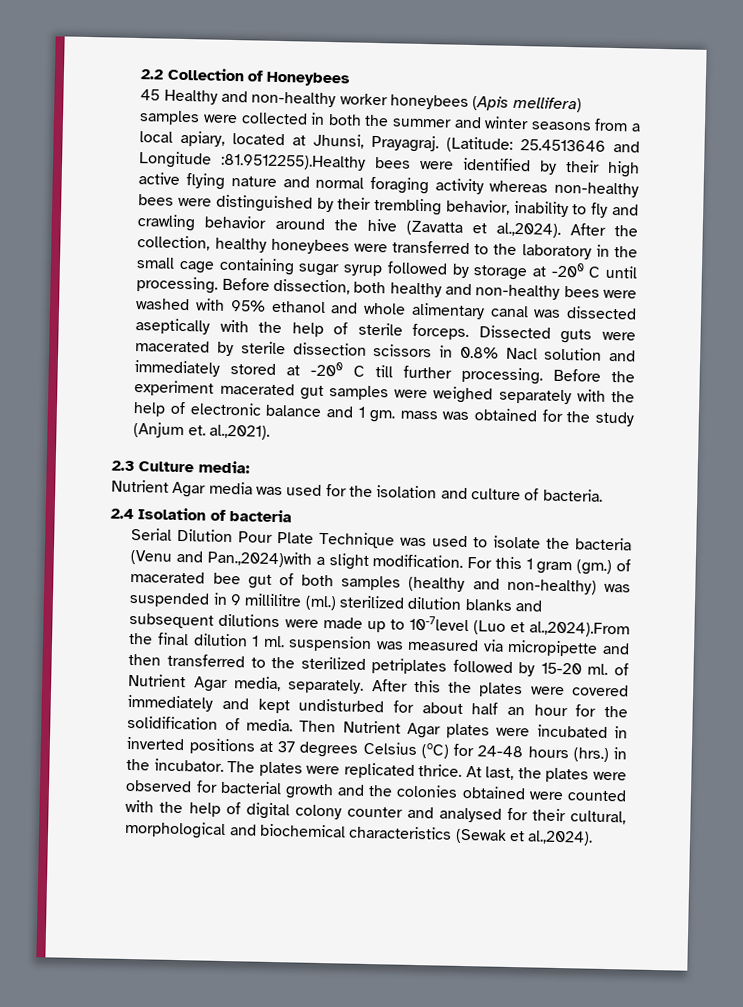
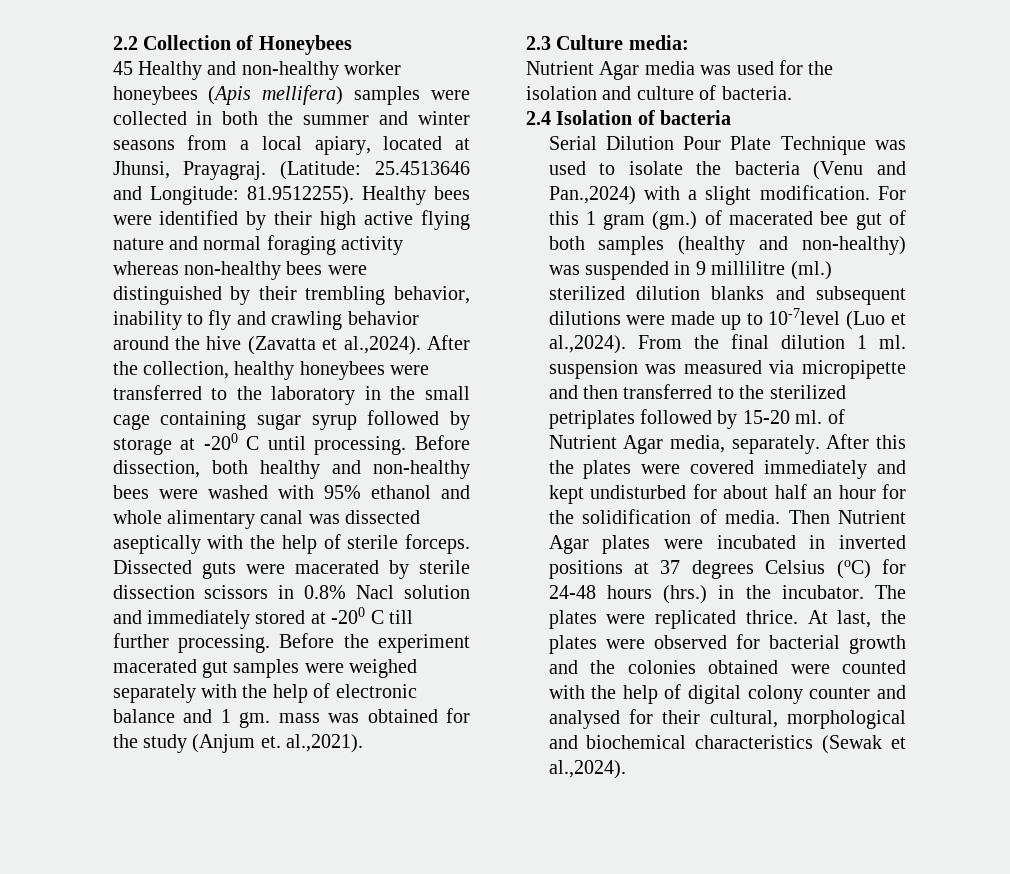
- 25.4513646 and Longitude :81.9512255).Healthy bees were identified by their high active flying nature and normal foraging activity whereas non-healthy bees were distinguished by their trembling behavior, inability to fly and crawling behavior around the hive (Zavatta et al.,2024). After the collection, healthy honeybees were transferred to the laboratory in the small cage containing sugar syrup followed by storage at -200 C until processing.
+ 25.4513646 and Longitude: 81.9512255). Healthy bees were identified by their high active flying nature and normal foraging activity whereas non-healthy bees were distinguished by their trembling behavior, inability to fly and crawling behavior around the hive (Zavatta et al.,2024). After the collection, healthy honeybees were transferred to the laboratory in the small cage containing sugar syrup followed by storage at -200 C until processing.
- Serial Dilution Pour Plate Technique was used to isolate the bacteria (Venu and Pan.,2024)with a slight modification.
+ Serial Dilution Pour Plate Technique was used to isolate the bacteria (Venu and Pan.,2024) with a slight modification.
- For this 1 gram (gm.) of macerated bee gut of both samples (healthy and non-healthy) was suspended in 9 millilitre (ml.) sterilized dilution blanks and subsequent dilutions were made up to 10-7level (Luo et al.,2024).From the final dilution 1 ml. suspension was measured via micropipette and then transferred to the sterilized petriplates followed by 15-20 ml. of Nutrient Agar media, separately.
+ For this 1 gram (gm.) of macerated bee gut of both samples (healthy and non-healthy) was suspended in 9 millilitre (ml.) sterilized dilution blanks and subsequent dilutions were made up to 10-7level (Luo et al.,2024). From the final dilution 1 ml. suspension was measured via micropipette and then transferred to the sterilized petriplates followed by 15-20 ml. of Nutrient Agar media, separately.

